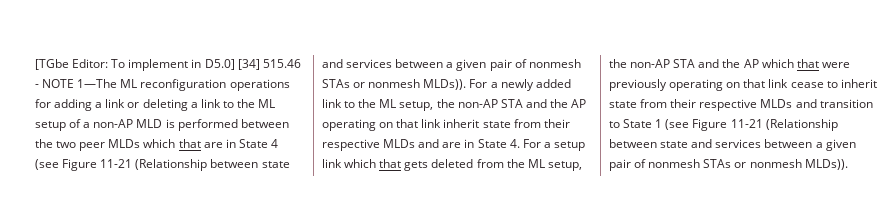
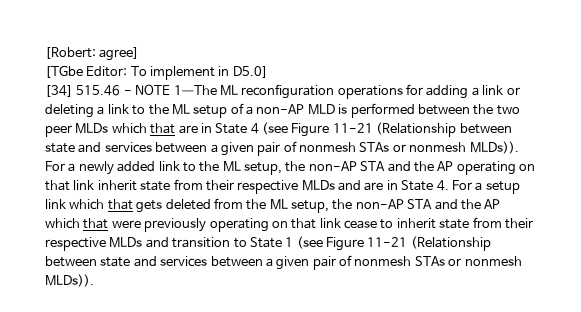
+ [Robert: agree]
- To implement in D5.0] [34] 515.46 - NOTE 1—The ML reconfiguration operations for adding a link or deleting a link to the ML setup of a non-AP MLD is performed between the two peer MLDs which that are in State 4 (see Figure 11-21 (Relationship between state and services between a given pair of nonmesh STAs or nonmesh MLDs)).
+ To implement in D5.0]
+ [34] 515.46 - NOTE 1—The ML reconfiguration operations for adding a link or deleting a link to the ML setup of a non-AP MLD is performed between the two peer MLDs which that are in State 4 (see Figure 11-21 (Relationship between state and services between a given pair of nonmesh STAs or nonmesh MLDs)).

